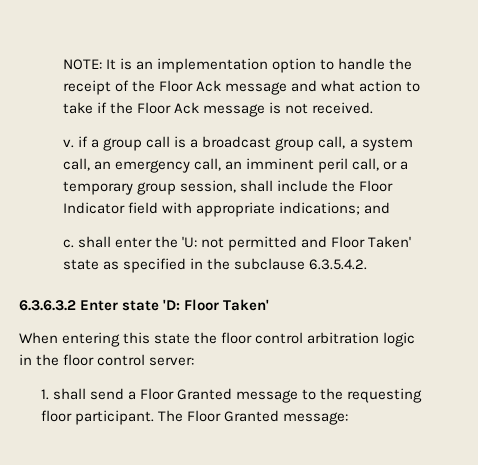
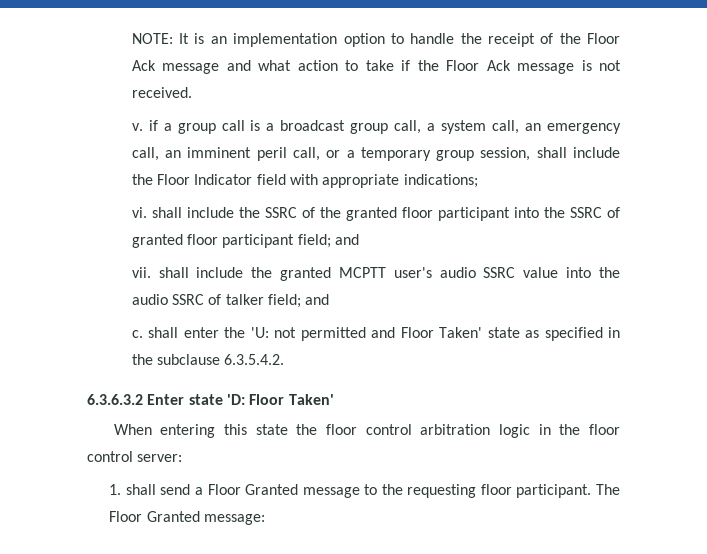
- v. if a group call is a broadcast group call, a system call, an emergency call, an imminent peril call, or a temporary group session, shall include the Floor Indicator field with appropriate indications; and
+ v. if a group call is a broadcast group call, a system call, an emergency call, an imminent peril call, or a temporary group session, shall include the Floor Indicator field with appropriate indications;
+ vi. shall include the SSRC of the granted floor participant into the SSRC of granted floor participant field; and
+ vii. shall include the granted MCPTT user's audio SSRC value into the audio SSRC of talker field; and

